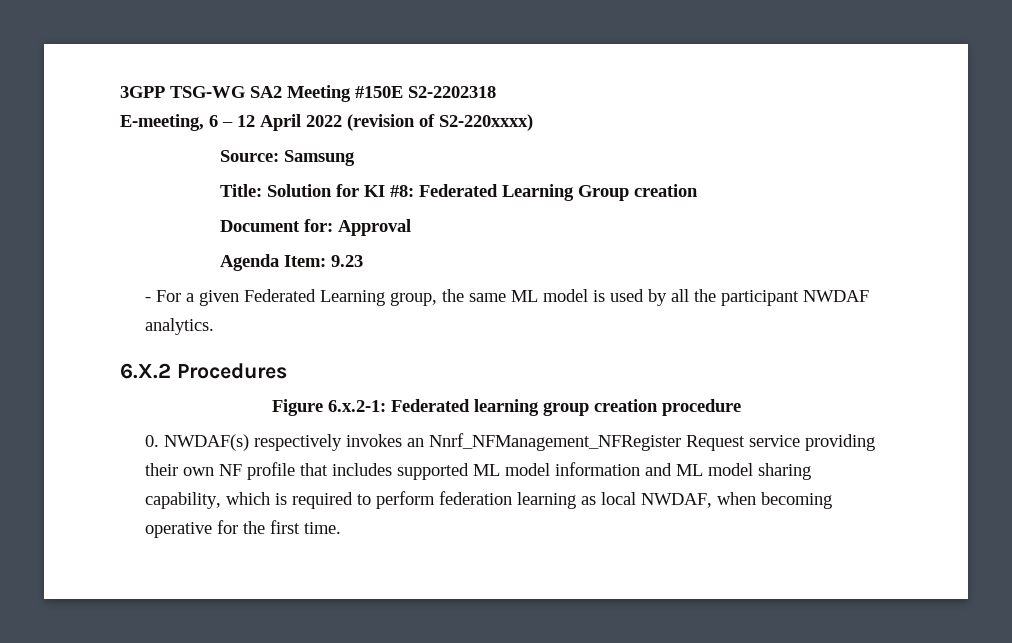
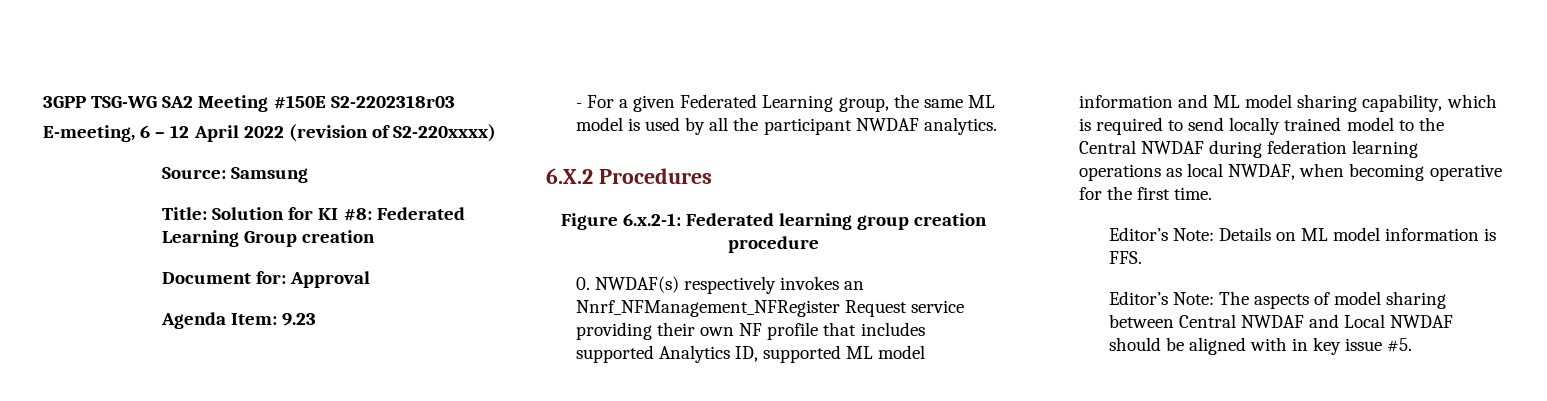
- 3GPP TSG-WG SA2 Meeting #150E S2-2202318
+ 3GPP TSG-WG SA2 Meeting #150E S2-2202318r03
- 0. NWDAF(s) respectively invokes an Nnrf_NFManagement_NFRegister Request service providing their own NF profile that includes supported ML model information and ML model sharing capability, which is required to perform federation learning as local NWDAF, when becoming operative for the first time.
+ 0. NWDAF(s) respectively invokes an Nnrf_NFManagement_NFRegister Request service providing their own NF profile that includes supported Analytics ID, supported ML model information and ML model sharing capability, which is required to send locally trained model to the Central NWDAF during federation learning operations as local NWDAF, when becoming operative for the first time.
+ Editor’s Note: Details on ML model information is FFS.
+ Editor’s Note: The aspects of model sharing between Central NWDAF and Local NWDAF should be aligned with in key issue #5.

